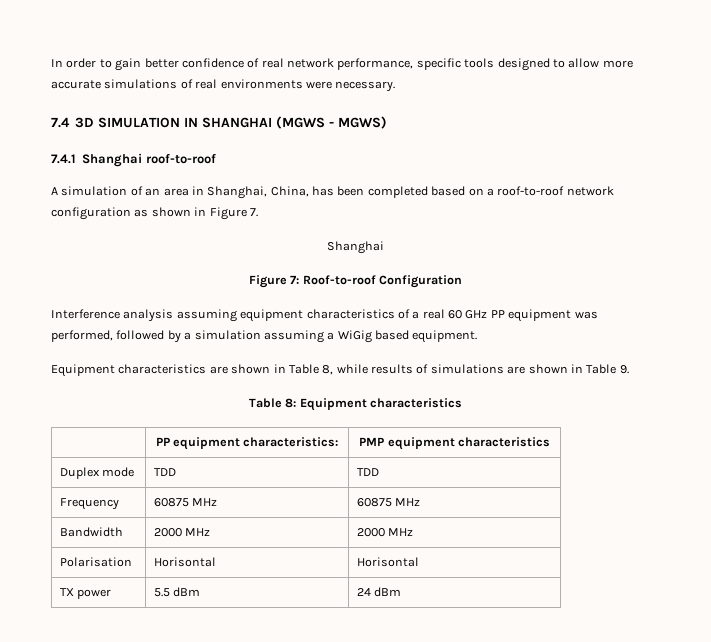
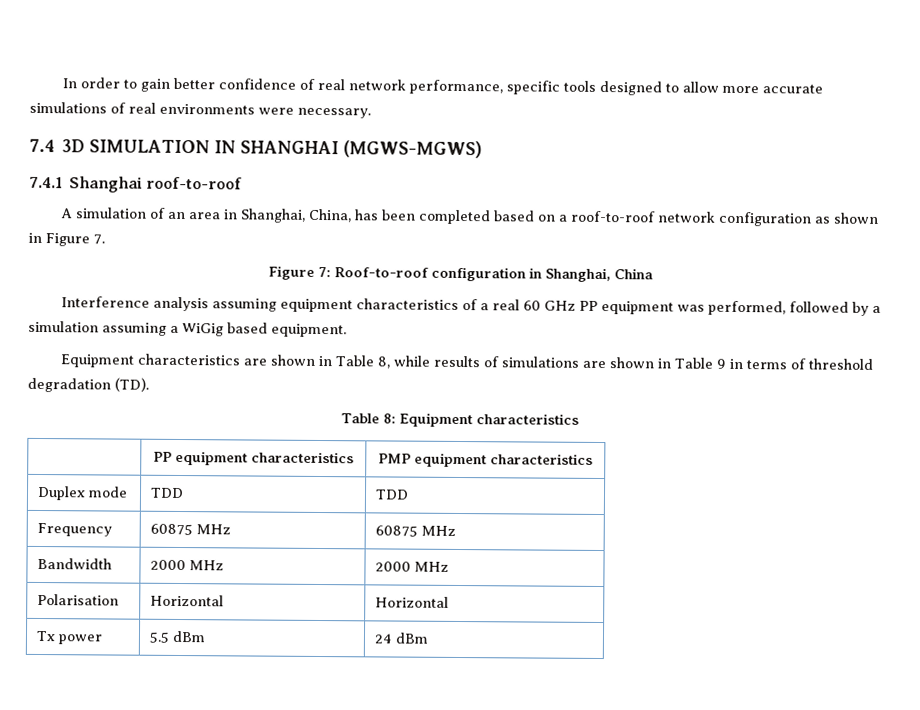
- 7.4 3D SIMULATION IN SHANGHAI (MGWS - MGWS)
+ 7.4 3D SIMULATION IN SHANGHAI (MGWS-MGWS)
  A simulation of an area in Shanghai, China, has been completed based on a roof-to-roof network configuration as shown in Figure 7.
- Shanghai
- Figure 7: Roof-to-roof Configuration
+ Figure 7: Roof-to-roof configuration in Shanghai, China
- Equipment characteristics are shown in Table 8, while results of simulations are shown in Table 9.
+ Equipment characteristics are shown in Table 8, while results of simulations are shown in Table 9 in terms of threshold degradation (TD).
- | PP equipment characteristics: | PMP equipment characteristics
+ | PP equipment characteristics | PMP equipment characteristics
- Polarisation | Horisontal | Horisontal
- TX power | 5.5 dBm | 24 dBm
+ Polarisation | Horizontal | Horizontal
+ Tx power | 5.5 dBm | 24 dBm

